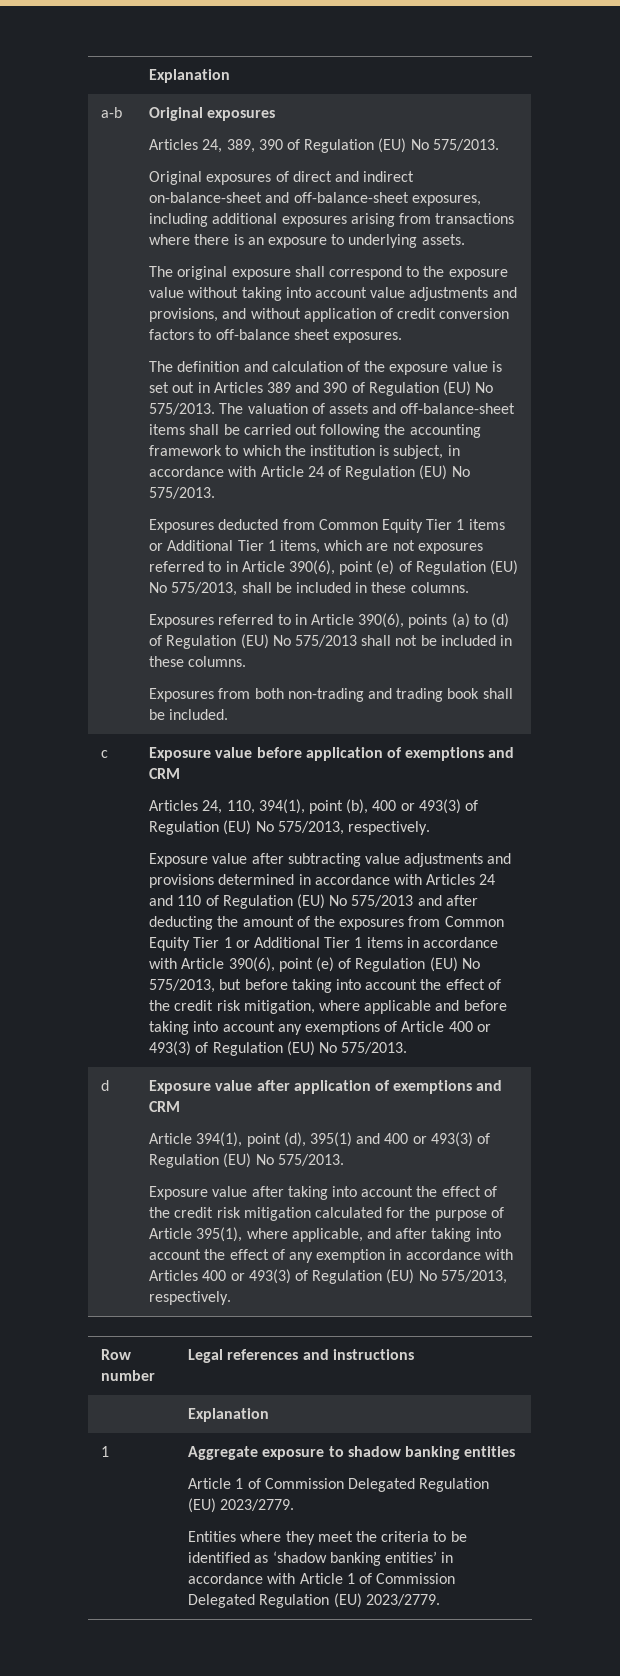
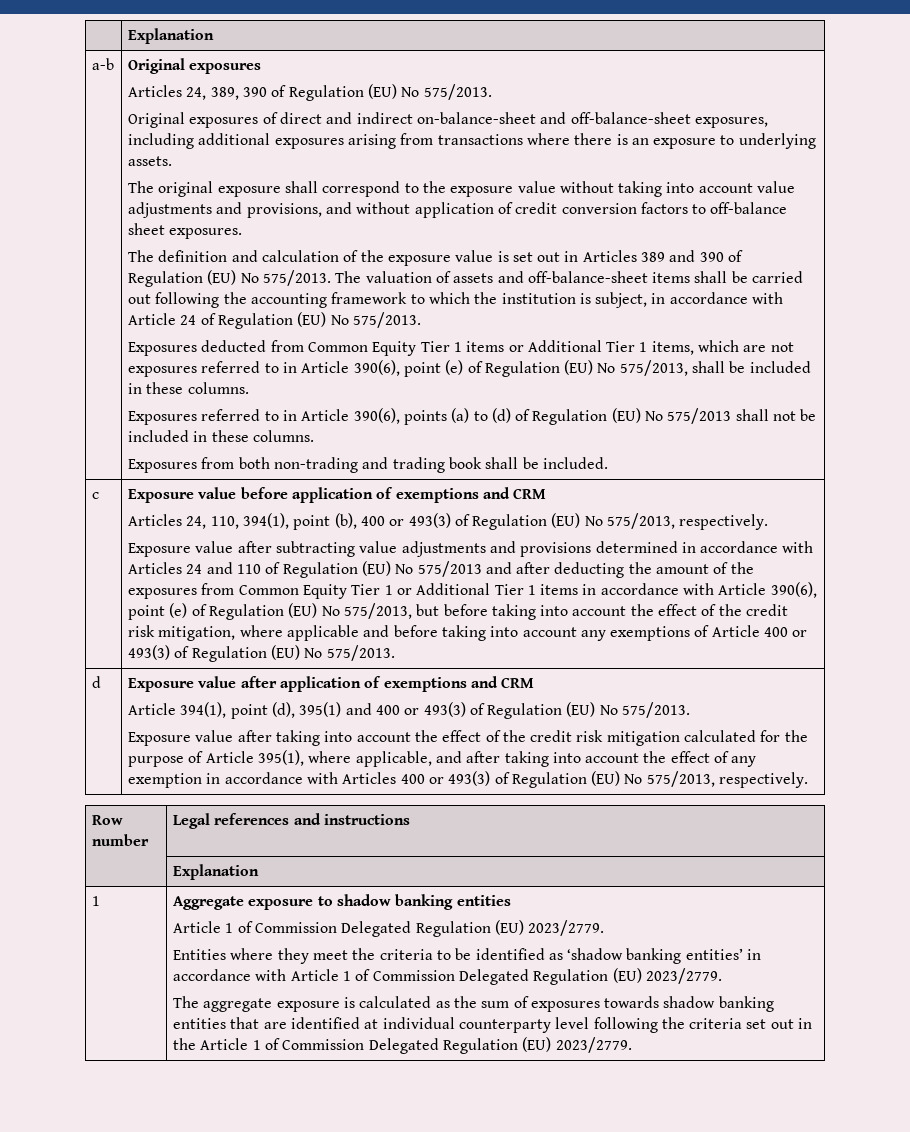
+ The aggregate exposure is calculated as the sum of exposures towards shadow banking entities that are identified at individual counterparty level following the criteria set out in the Article 1 of Commission Delegated Regulation (EU) 2023/2779.

